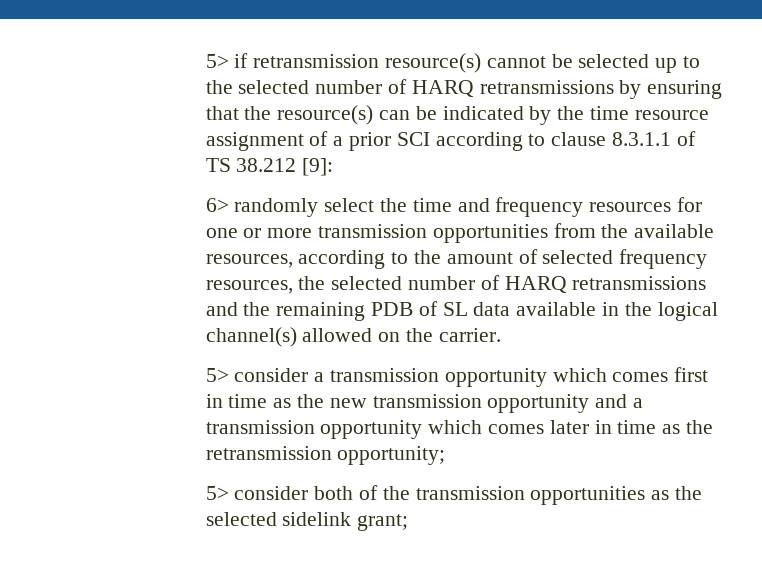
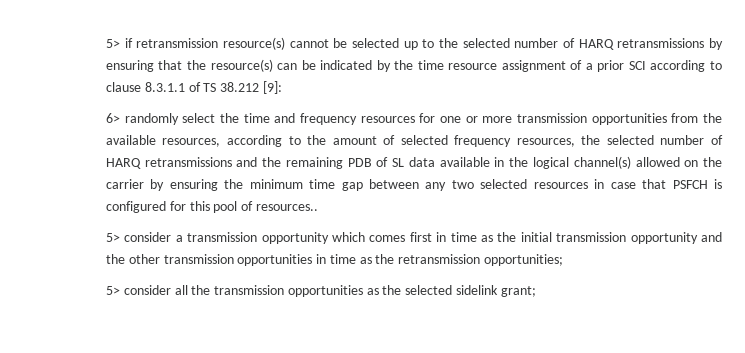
- 6> randomly select the time and frequency resources for one or more transmission opportunities from the available resources, according to the amount of selected frequency resources, the selected number of HARQ retransmissions and the remaining PDB of SL data available in the logical channel(s) allowed on the carrier.
+ 6> randomly select the time and frequency resources for one or more transmission opportunities from the available resources, according to the amount of selected frequency resources, the selected number of HARQ retransmissions and the remaining PDB of SL data available in the logical channel(s) allowed on the carrier by ensuring the minimum time gap between any two selected resources in case that PSFCH is configured for this pool of resources..
- 5> consider a transmission opportunity which comes first in time as the new transmission opportunity and a transmission opportunity which comes later in time as the retransmission opportunity;
- 5> consider both of the transmission opportunities as the selected sidelink grant;
+ 5> consider a transmission opportunity which comes first in time as the initial transmission opportunity and the other transmission opportunities in time as the retransmission opportunities;
+ 5> consider all the transmission opportunities as the selected sidelink grant;

